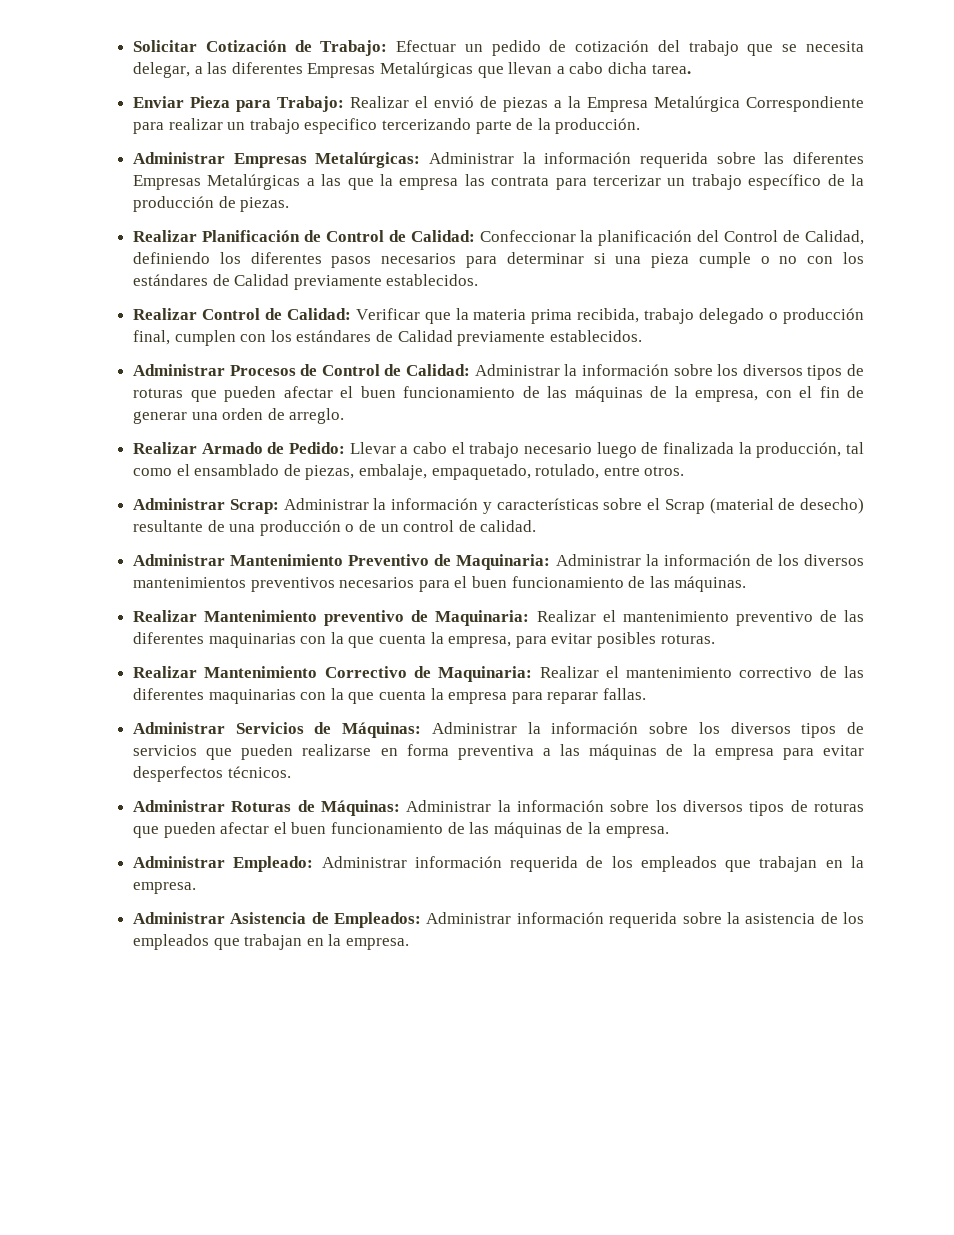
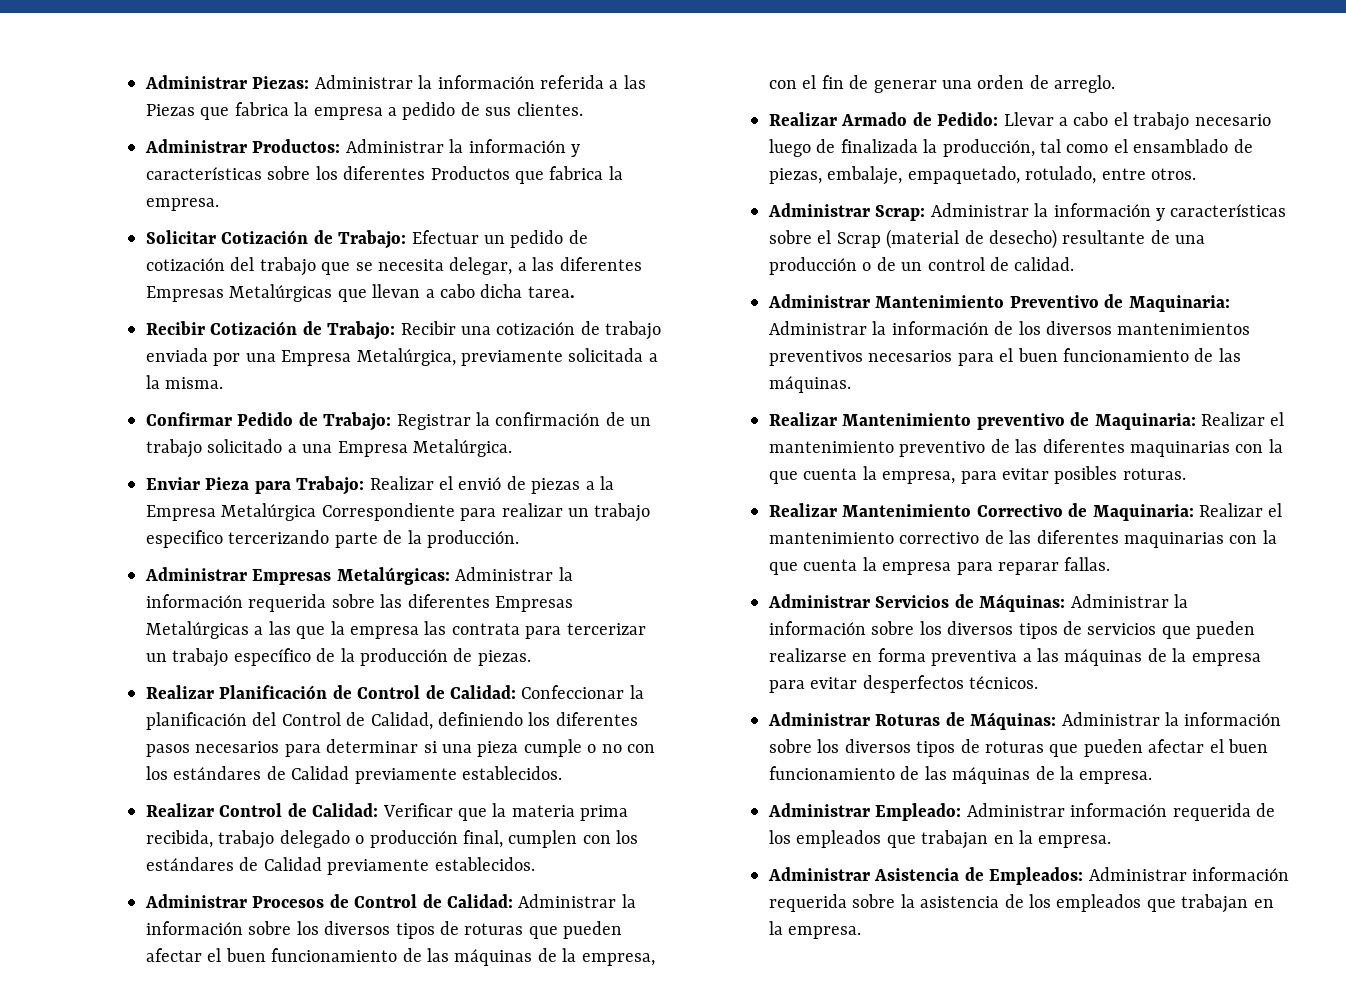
+ Administrar Piezas: Administrar la información referida a las Piezas que fabrica la empresa a pedido de sus clientes.
+ Administrar Productos: Administrar la información y características sobre los diferentes Productos que fabrica la empresa.
+ Recibir Cotización de Trabajo: Recibir una cotización de trabajo enviada por una Empresa Metalúrgica, previamente solicitada a la misma.
+ Confirmar Pedido de Trabajo: Registrar la confirmación de un trabajo solicitado a una Empresa Metalúrgica.

